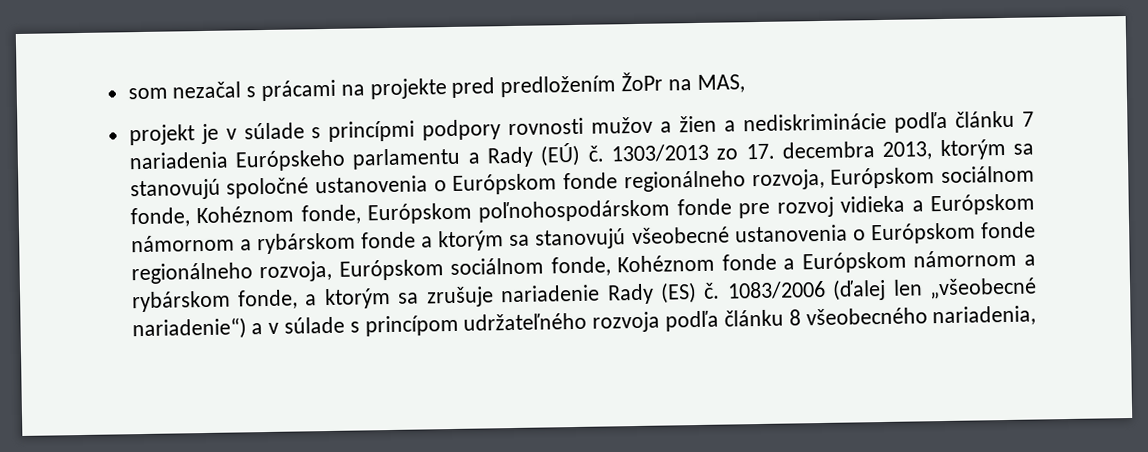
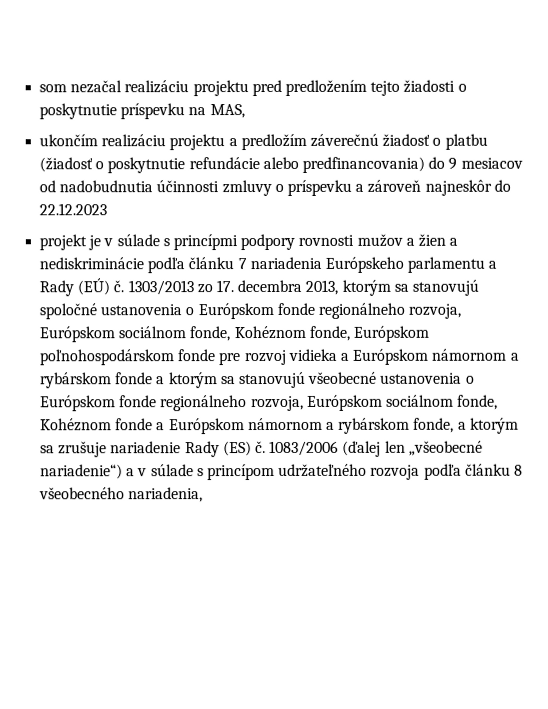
- som nezačal s prácami na projekte pred predložením ŽoPr na MAS,
+ som nezačal realizáciu projektu pred predložením tejto žiadosti o poskytnutie príspevku na MAS,
+ ukončím realizáciu projektu a predložím záverečnú žiadosť o platbu (žiadosť o poskytnutie refundácie alebo predfinancovania) do 9 mesiacov od nadobudnutia účinnosti zmluvy o príspevku a zároveň najneskôr do 22.12.2023

